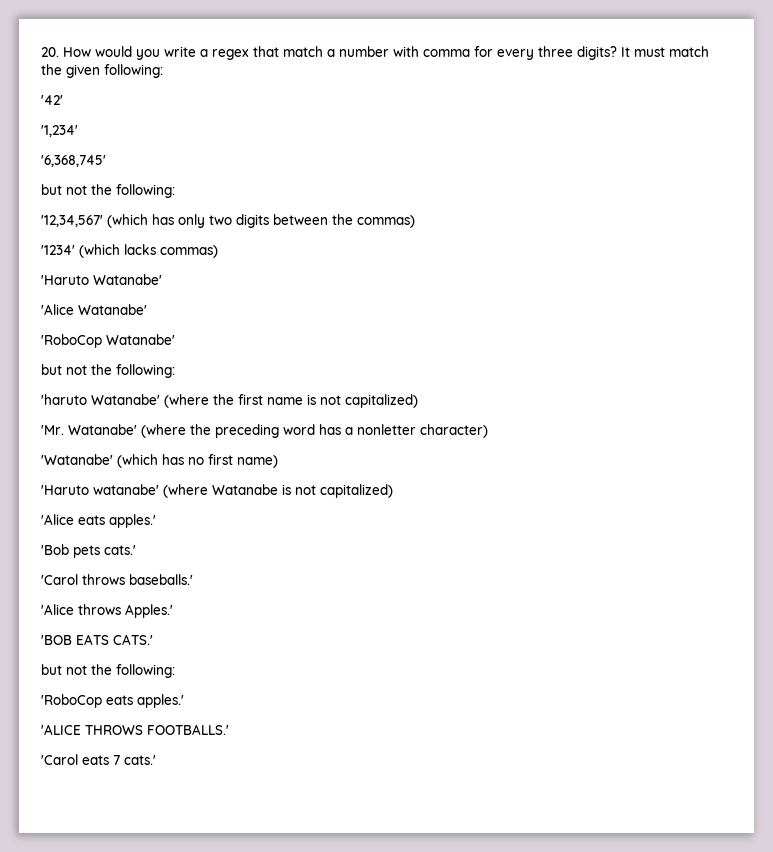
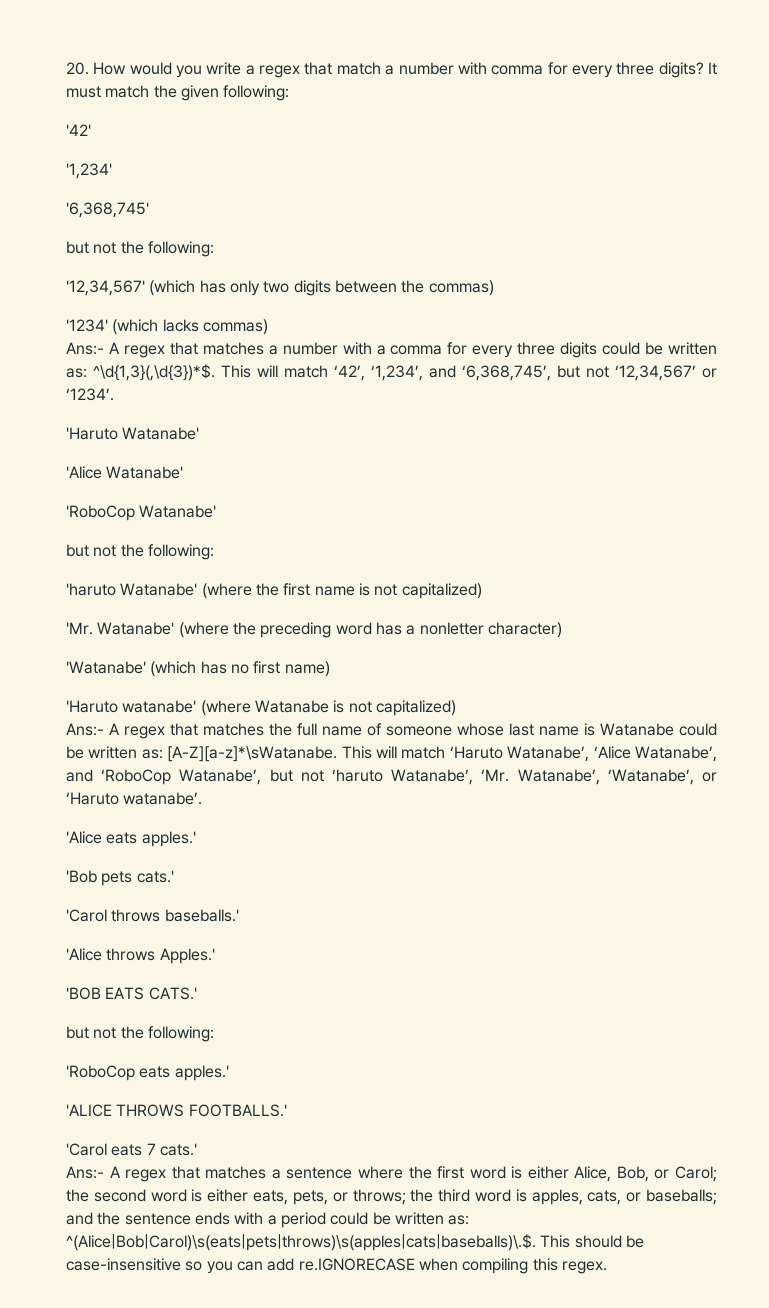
+ Ans:- A regex that matches a number with a comma for every three digits could be written as: ^\d{1,3}(,\d{3})*$. This will match ‘42’, ‘1,234’, and ‘6,368,745’, but not ‘12,34,567’ or ‘1234’.
+ Ans:- A regex that matches the full name of someone whose last name is Watanabe could be written as: [A-Z][a-z]*\sWatanabe. This will match ‘Haruto Watanabe’, ‘Alice Watanabe’, and ‘RoboCop Watanabe’, but not ‘haruto Watanabe’, ‘Mr. Watanabe’, ‘Watanabe’, or ‘Haruto watanabe’.
+ Ans:- A regex that matches a sentence where the first word is either Alice, Bob, or Carol; the second word is either eats, pets, or throws; the third word is apples, cats, or baseballs; and the sentence ends with a period could be written as: ^(Alice|Bob|Carol)\s(eats|pets|throws)\s(apples|cats|baseballs)\.$. This should be case-insensitive so you can add re.IGNORECASE when compiling this regex.

